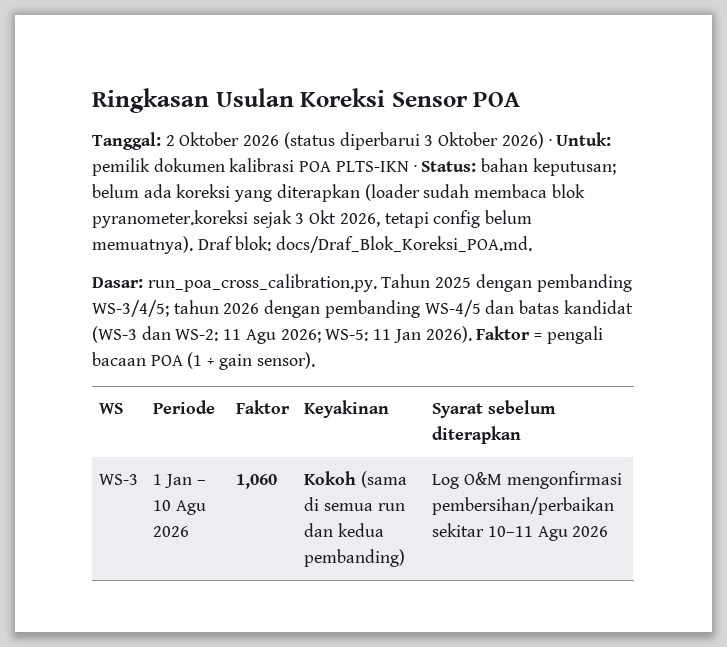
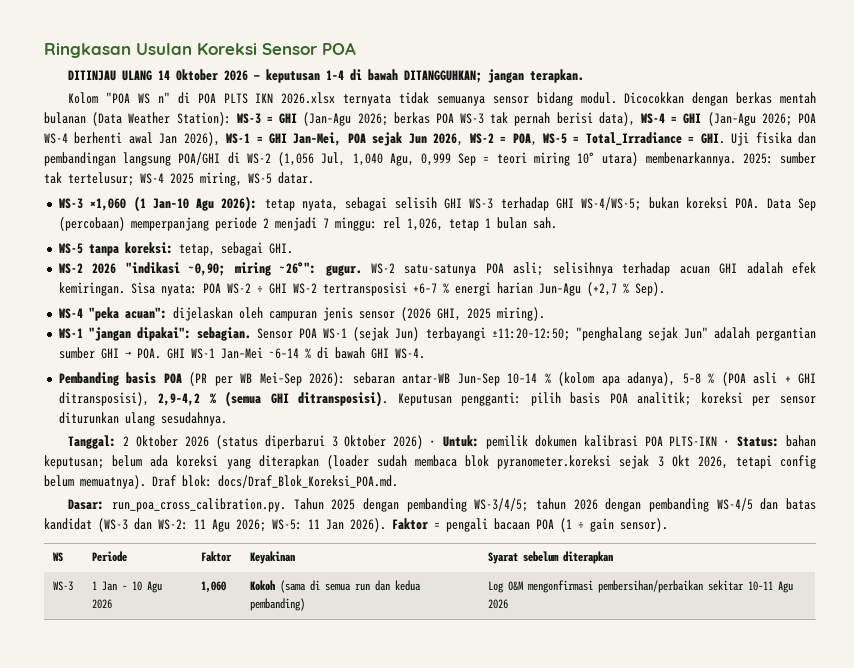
+ DITINJAU ULANG 14 Oktober 2026 — keputusan 1–4 di bawah DITANGGUHKAN; jangan terapkan.
+ Kolom "POA WS n" di POA PLTS IKN 2026.xlsx ternyata tidak semuanya sensor bidang modul. Dicocokkan dengan berkas mentah bulanan (Data Weather Station): WS-3 = GHI (Jan–Agu 2026; berkas POA WS-3 tak pernah berisi data), WS-4 = GHI (Jan–Agu 2026; POA WS-4 berhenti awal Jan 2026), WS-1 = GHI Jan–Mei, POA sejak Jun 2026, WS-2 = POA, WS-5 = Total_Irradiance = GHI. Uji fisika dan pembandingan langsung POA/GHI di WS-2 (1,056 Jul, 1,040 Agu, 0,999 Sep = teori miring 10° utara) membenarkannya. 2025: sumber tak tertelusur; WS-4 2025 miring, WS-5 datar.
+ WS-3 ×1,060 (1 Jan–10 Agu 2026): tetap nyata, sebagai selisih GHI WS-3 terhadap GHI WS-4/WS-5; bukan koreksi POA. Data Sep (percobaan) memperpanjang periode 2 menjadi 7 minggu: rel 1,026, tetap 1 bulan sah.
+ WS-5 tanpa koreksi: tetap, sebagai GHI.
+ WS-2 2026 "indikasi ~0,90; miring ~26°": gugur. WS-2 satu-satunya POA asli; selisihnya terhadap acuan GHI adalah efek kemiringan. Sisa nyata: POA WS-2 ÷ GHI WS-2 tertransposisi +6–7 % energi harian Jun–Agu (+2,7 % Sep).
+ WS-4 "peka acuan": dijelaskan oleh campuran jenis sensor (2026 GHI, 2025 miring).
+ WS-1 "jangan dipakai": sebagian. Sensor POA WS-1 (sejak Jun) terbayangi ±11:20–12:50; "penghalang sejak Jun" adalah pergantian sumber GHI → POA. GHI WS-1 Jan–Mei ~6–14 % di bawah GHI WS-4.
+ Pembanding basis POA (PR per WB Mei–Sep 2026): sebaran antar-WB Jun–Sep 10–14 % (kolom apa adanya), 5–8 % (POA asli + GHI ditransposisi), 2,9–4,2 % (semua GHI ditransposisi). Keputusan pengganti: pilih basis POA analitik; koreksi per sensor diturunkan ulang sesudahnya.

